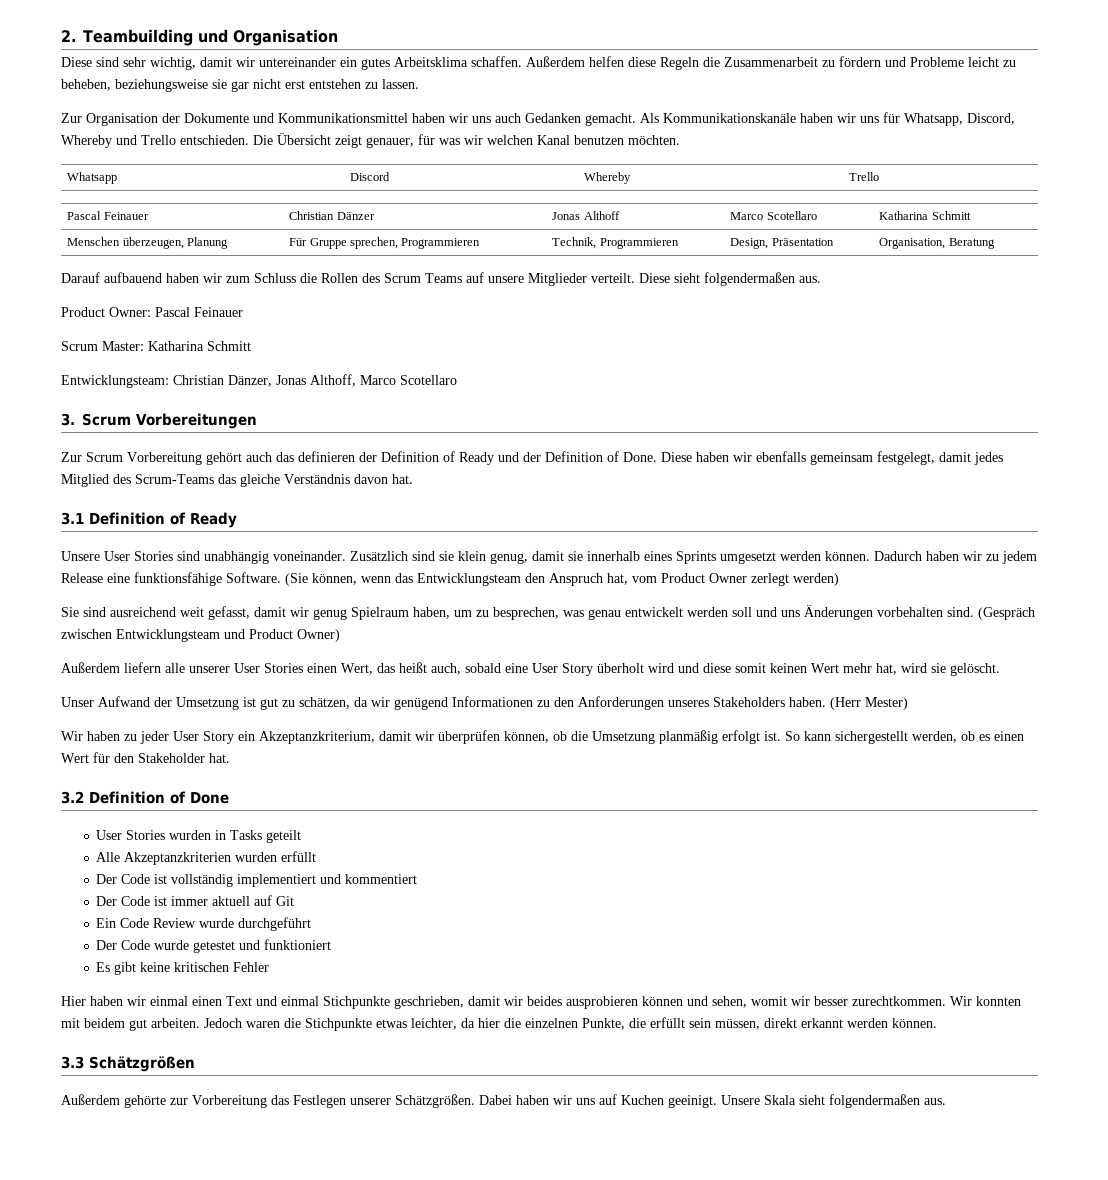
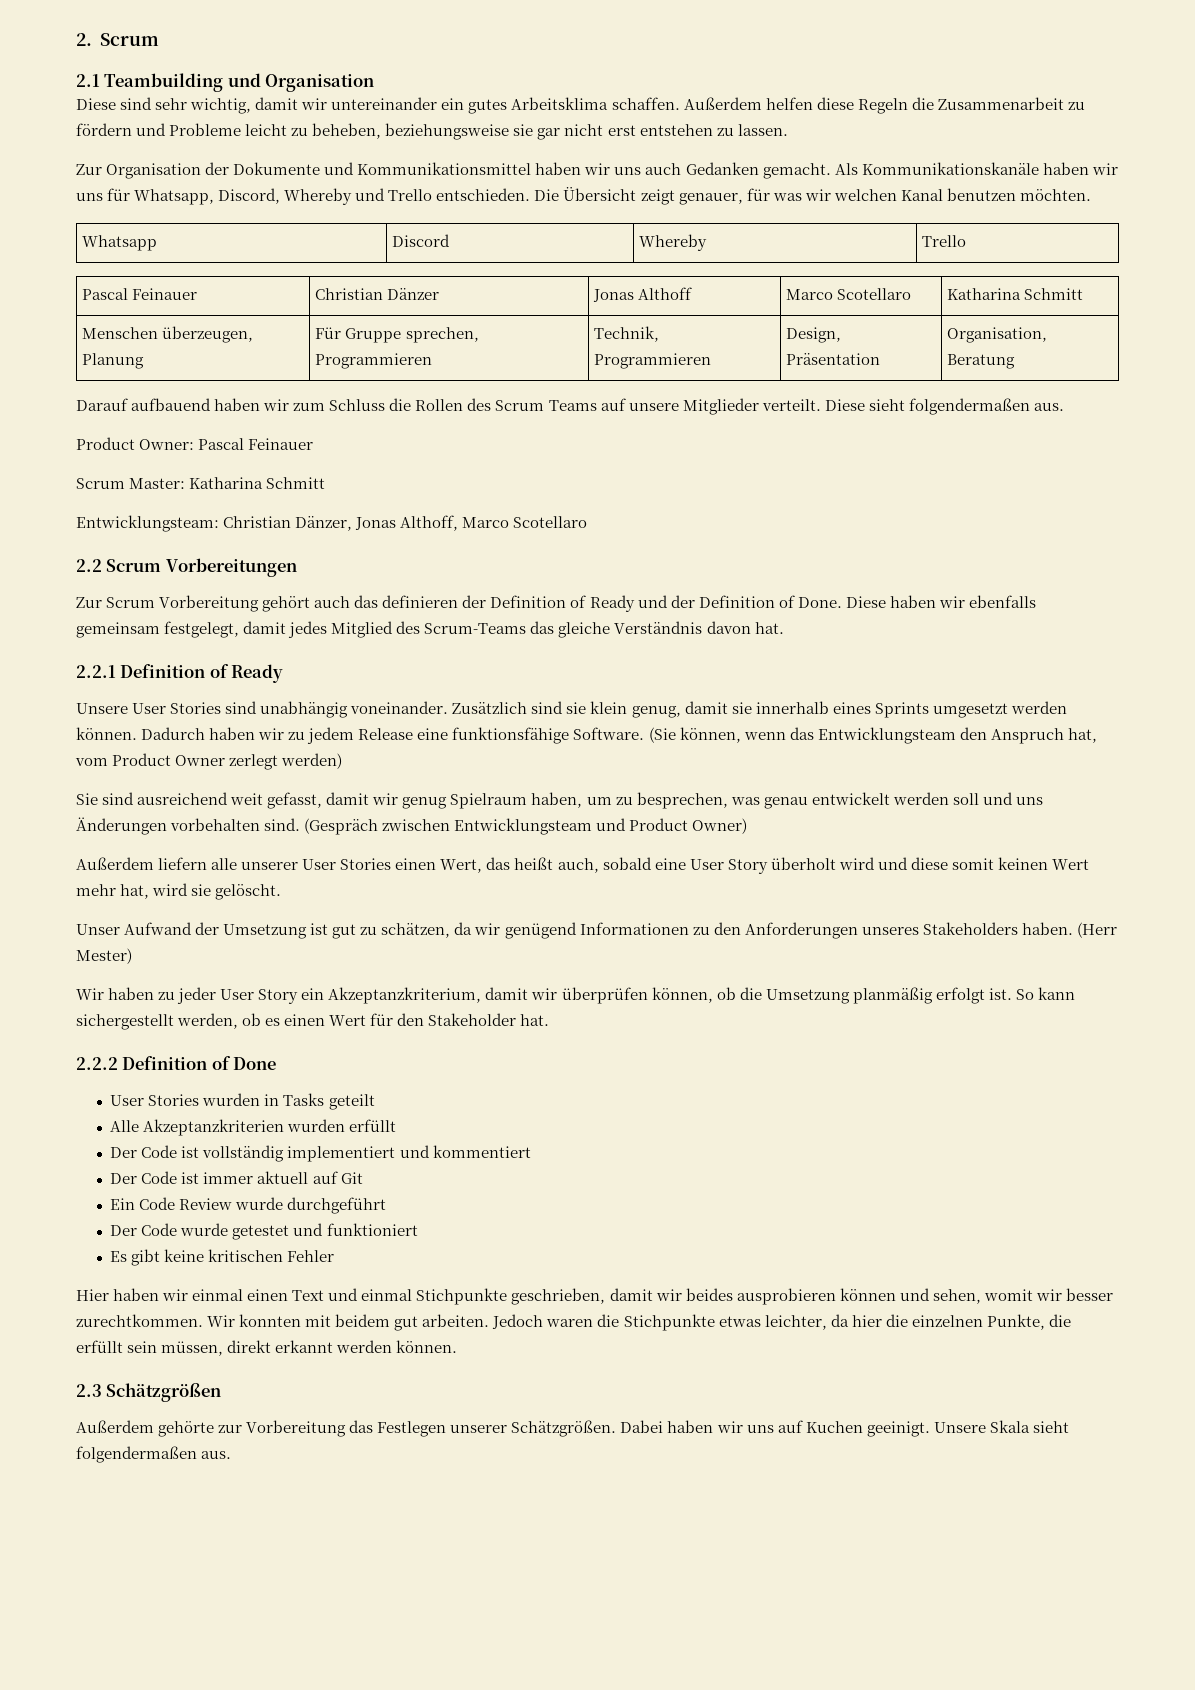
- 2. Teambuilding und Organisation
+ 2. Scrum
+ 2.1 Teambuilding und Organisation
- 3. Scrum Vorbereitungen
+ 2.2 Scrum Vorbereitungen
- 3.1 Definition of Ready
+ 2.2.1 Definition of Ready
- 3.2 Definition of Done
+ 2.2.2 Definition of Done
- 3.3 Schätzgrößen
+ 2.3 Schätzgrößen

